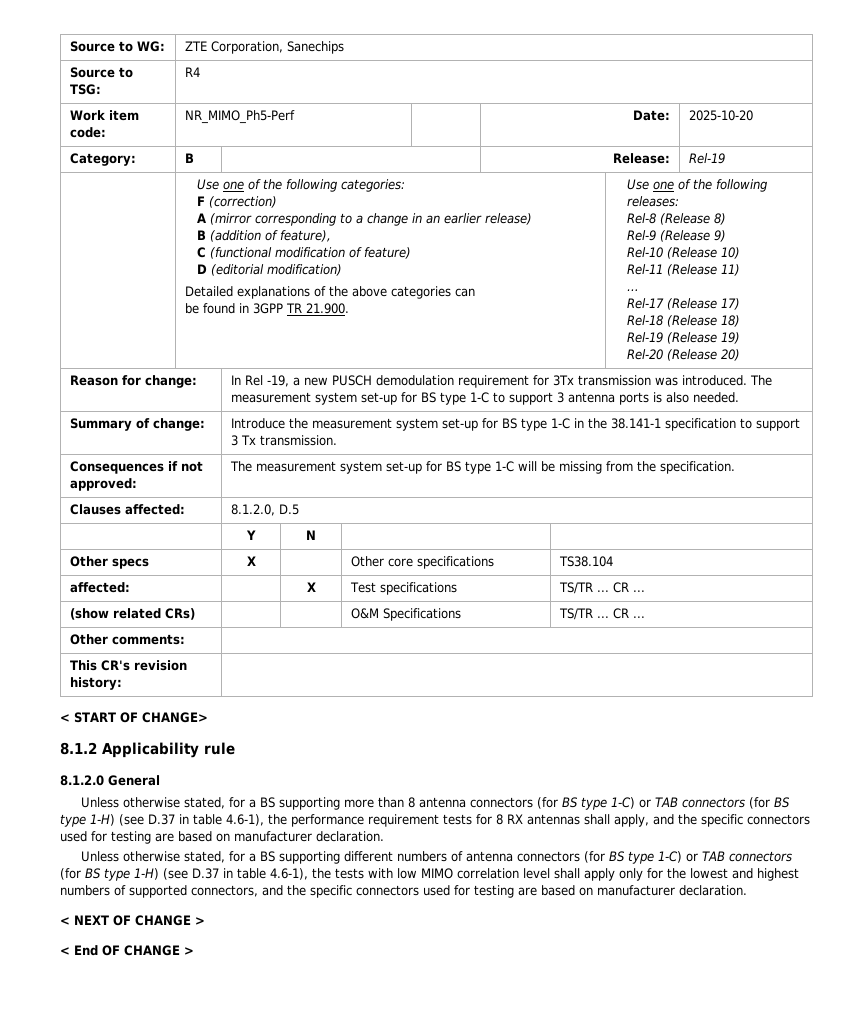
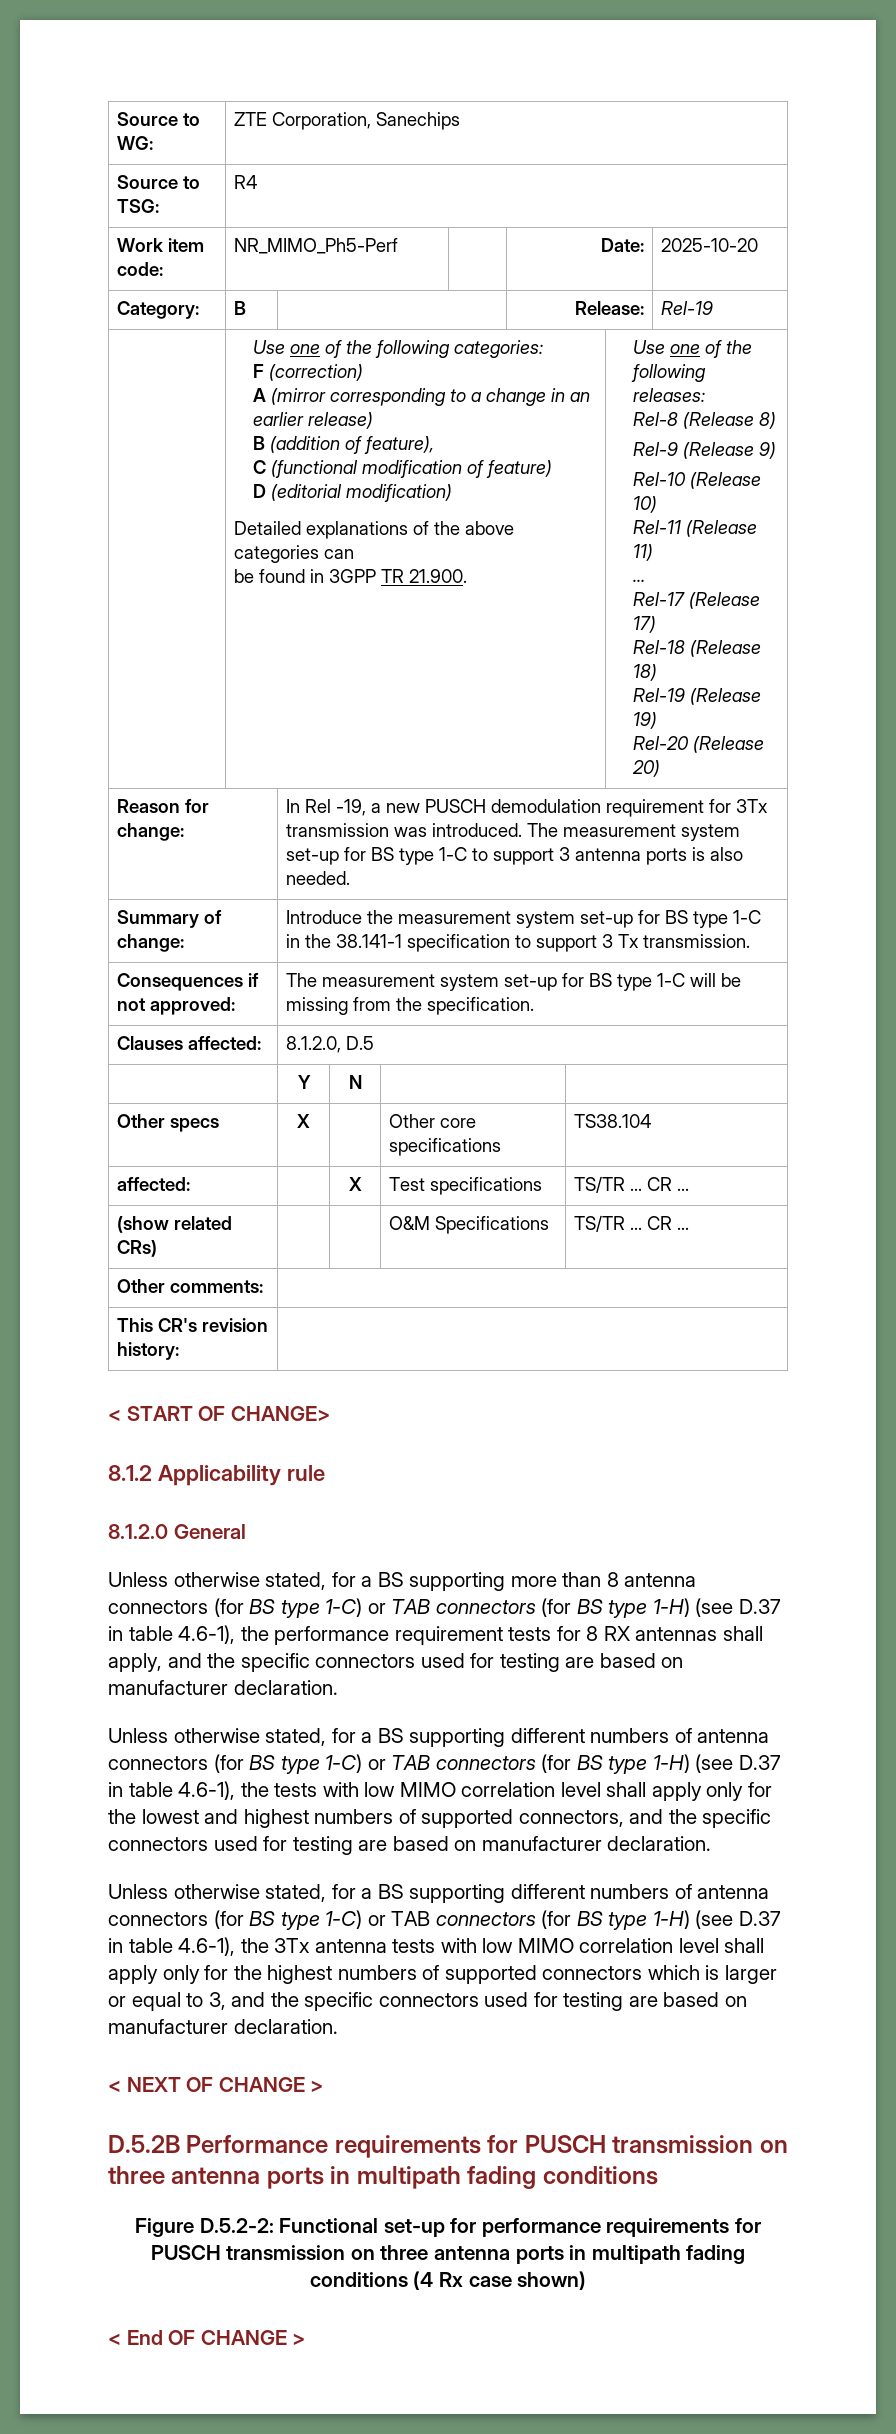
+ Unless otherwise stated, for a BS supporting different numbers of antenna connectors (for BS type 1-C) or TAB connectors (for BS type 1-H) (see D.37 in table 4.6-1), the 3Tx antenna tests with low MIMO correlation level shall apply only for the highest numbers of supported connectors which is larger or equal to 3, and the specific connectors used for testing are based on manufacturer declaration.
+ D.5.2B Performance requirements for PUSCH transmission on three antenna ports in multipath fading conditions
+ Figure D.5.2-2: Functional set-up for performance requirements for PUSCH transmission on three antenna ports in multipath fading conditions (4 Rx case shown)

